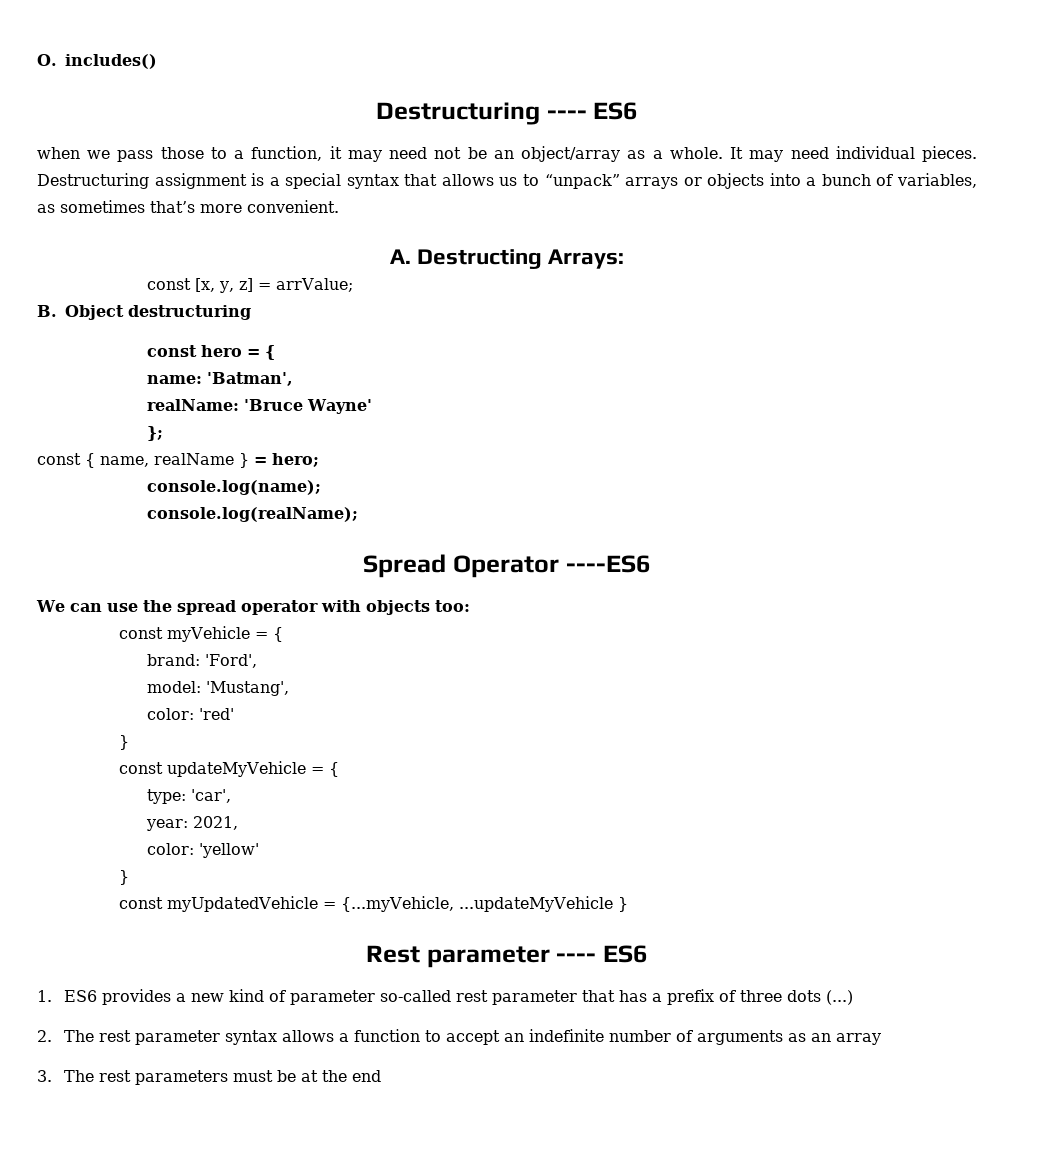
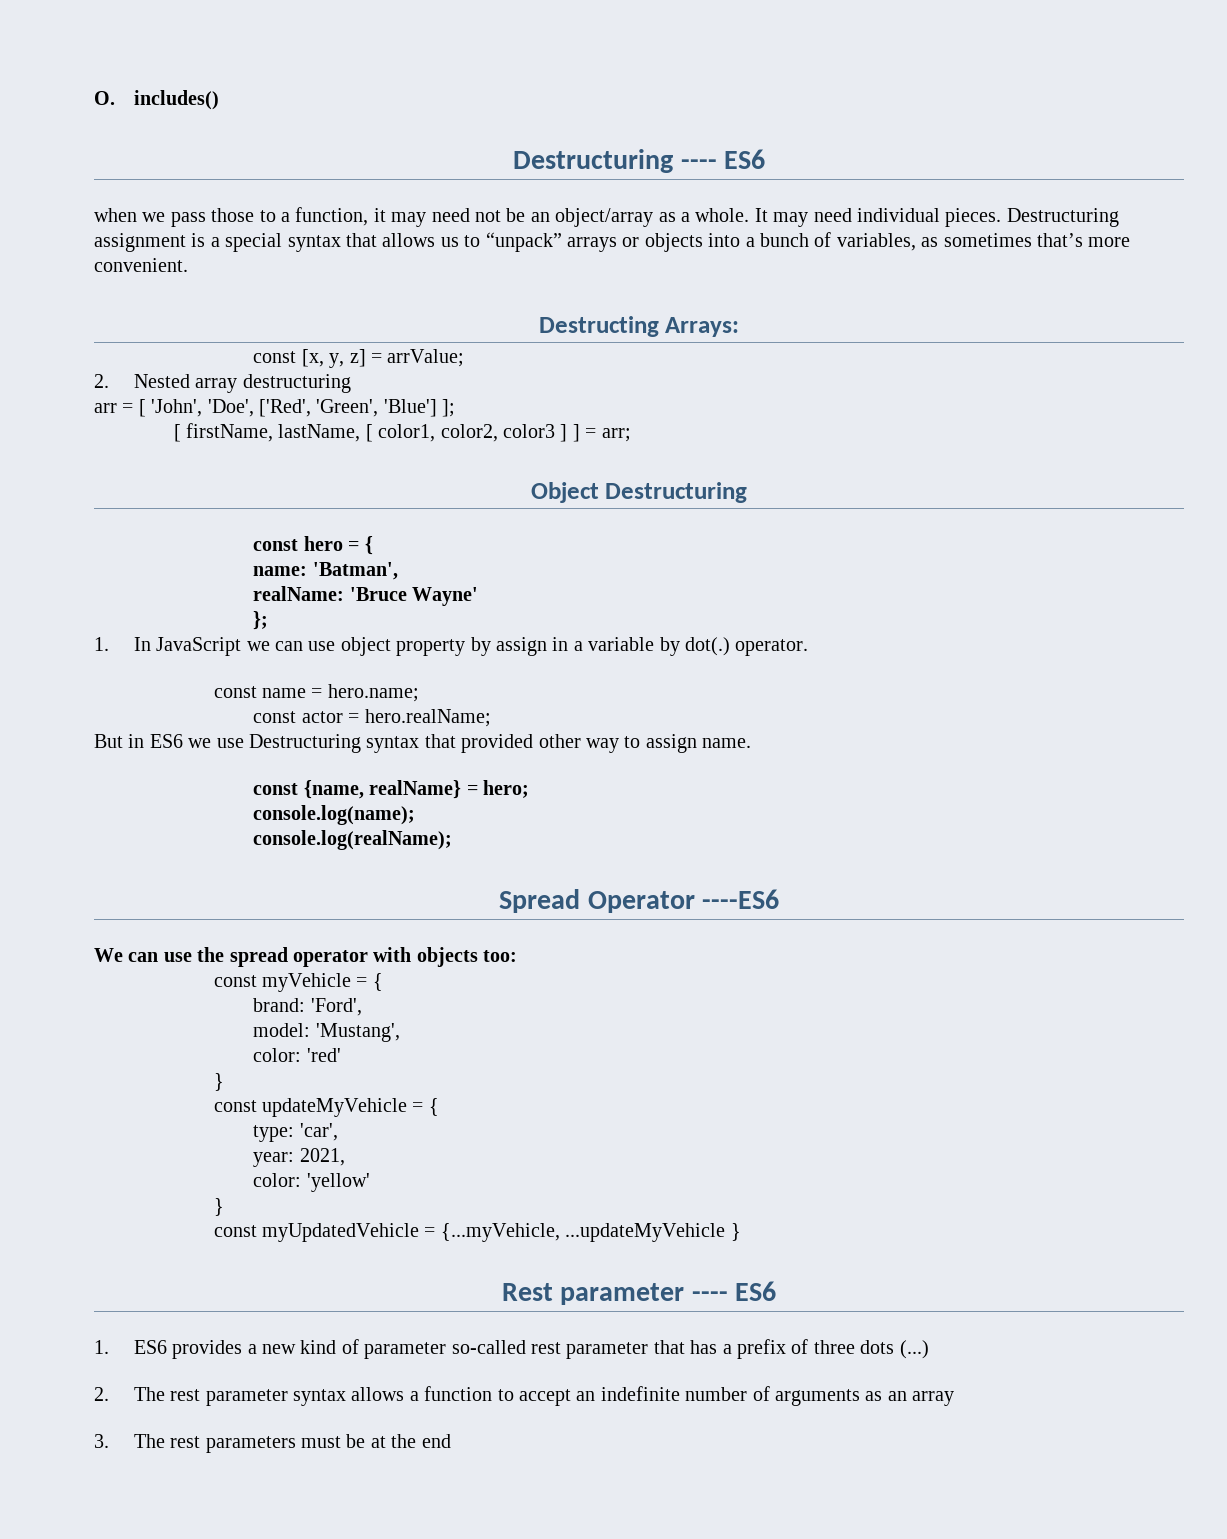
- A. Destructing Arrays:
+ Destructing Arrays:
- B. Object destructuring
+ 2. Nested array destructuring
+ arr = [ 'John', 'Doe', ['Red', 'Green', 'Blue'] ];
+ [ firstName, lastName, [ color1, color2, color3 ] ] = arr;
+ Object Destructuring
- const { name, realName } = hero;
+ 1. In JavaScript we can use object property by assign in a variable by dot(.) operator.
+ const name = hero.name;
+ const actor = hero.realName;
+ But in ES6 we use Destructuring syntax that provided other way to assign name.
+ const {name, realName} = hero;

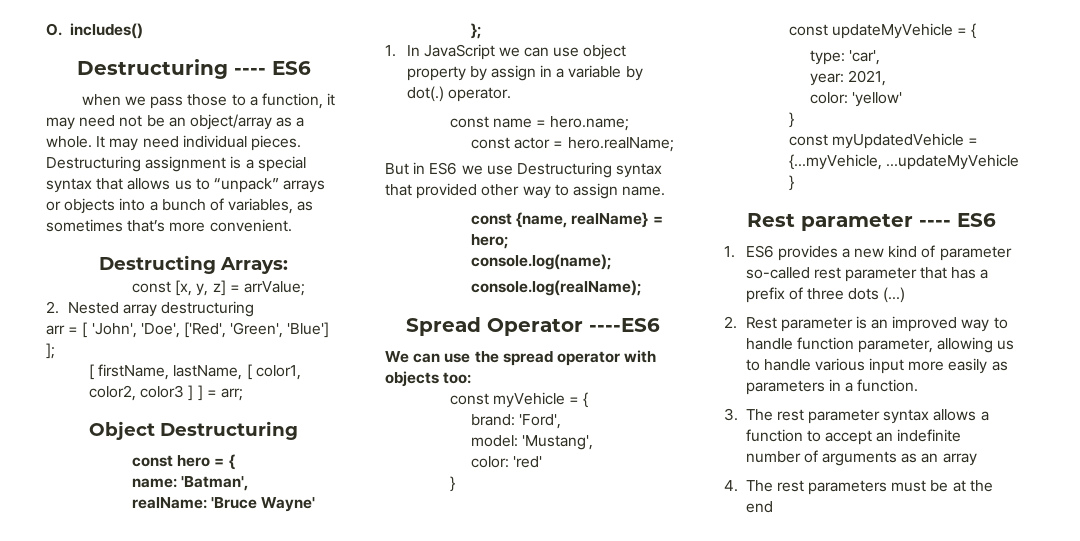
- 2. The rest parameter syntax allows a function to accept an indefinite number of arguments as an array
+ 2. Rest parameter is an improved way to handle function parameter, allowing us to handle various input more easily as parameters in a function.
+ 3. The rest parameter syntax allows a function to accept an indefinite number of arguments as an array
- 3. The rest parameters must be at the end
+ 4. The rest parameters must be at the end

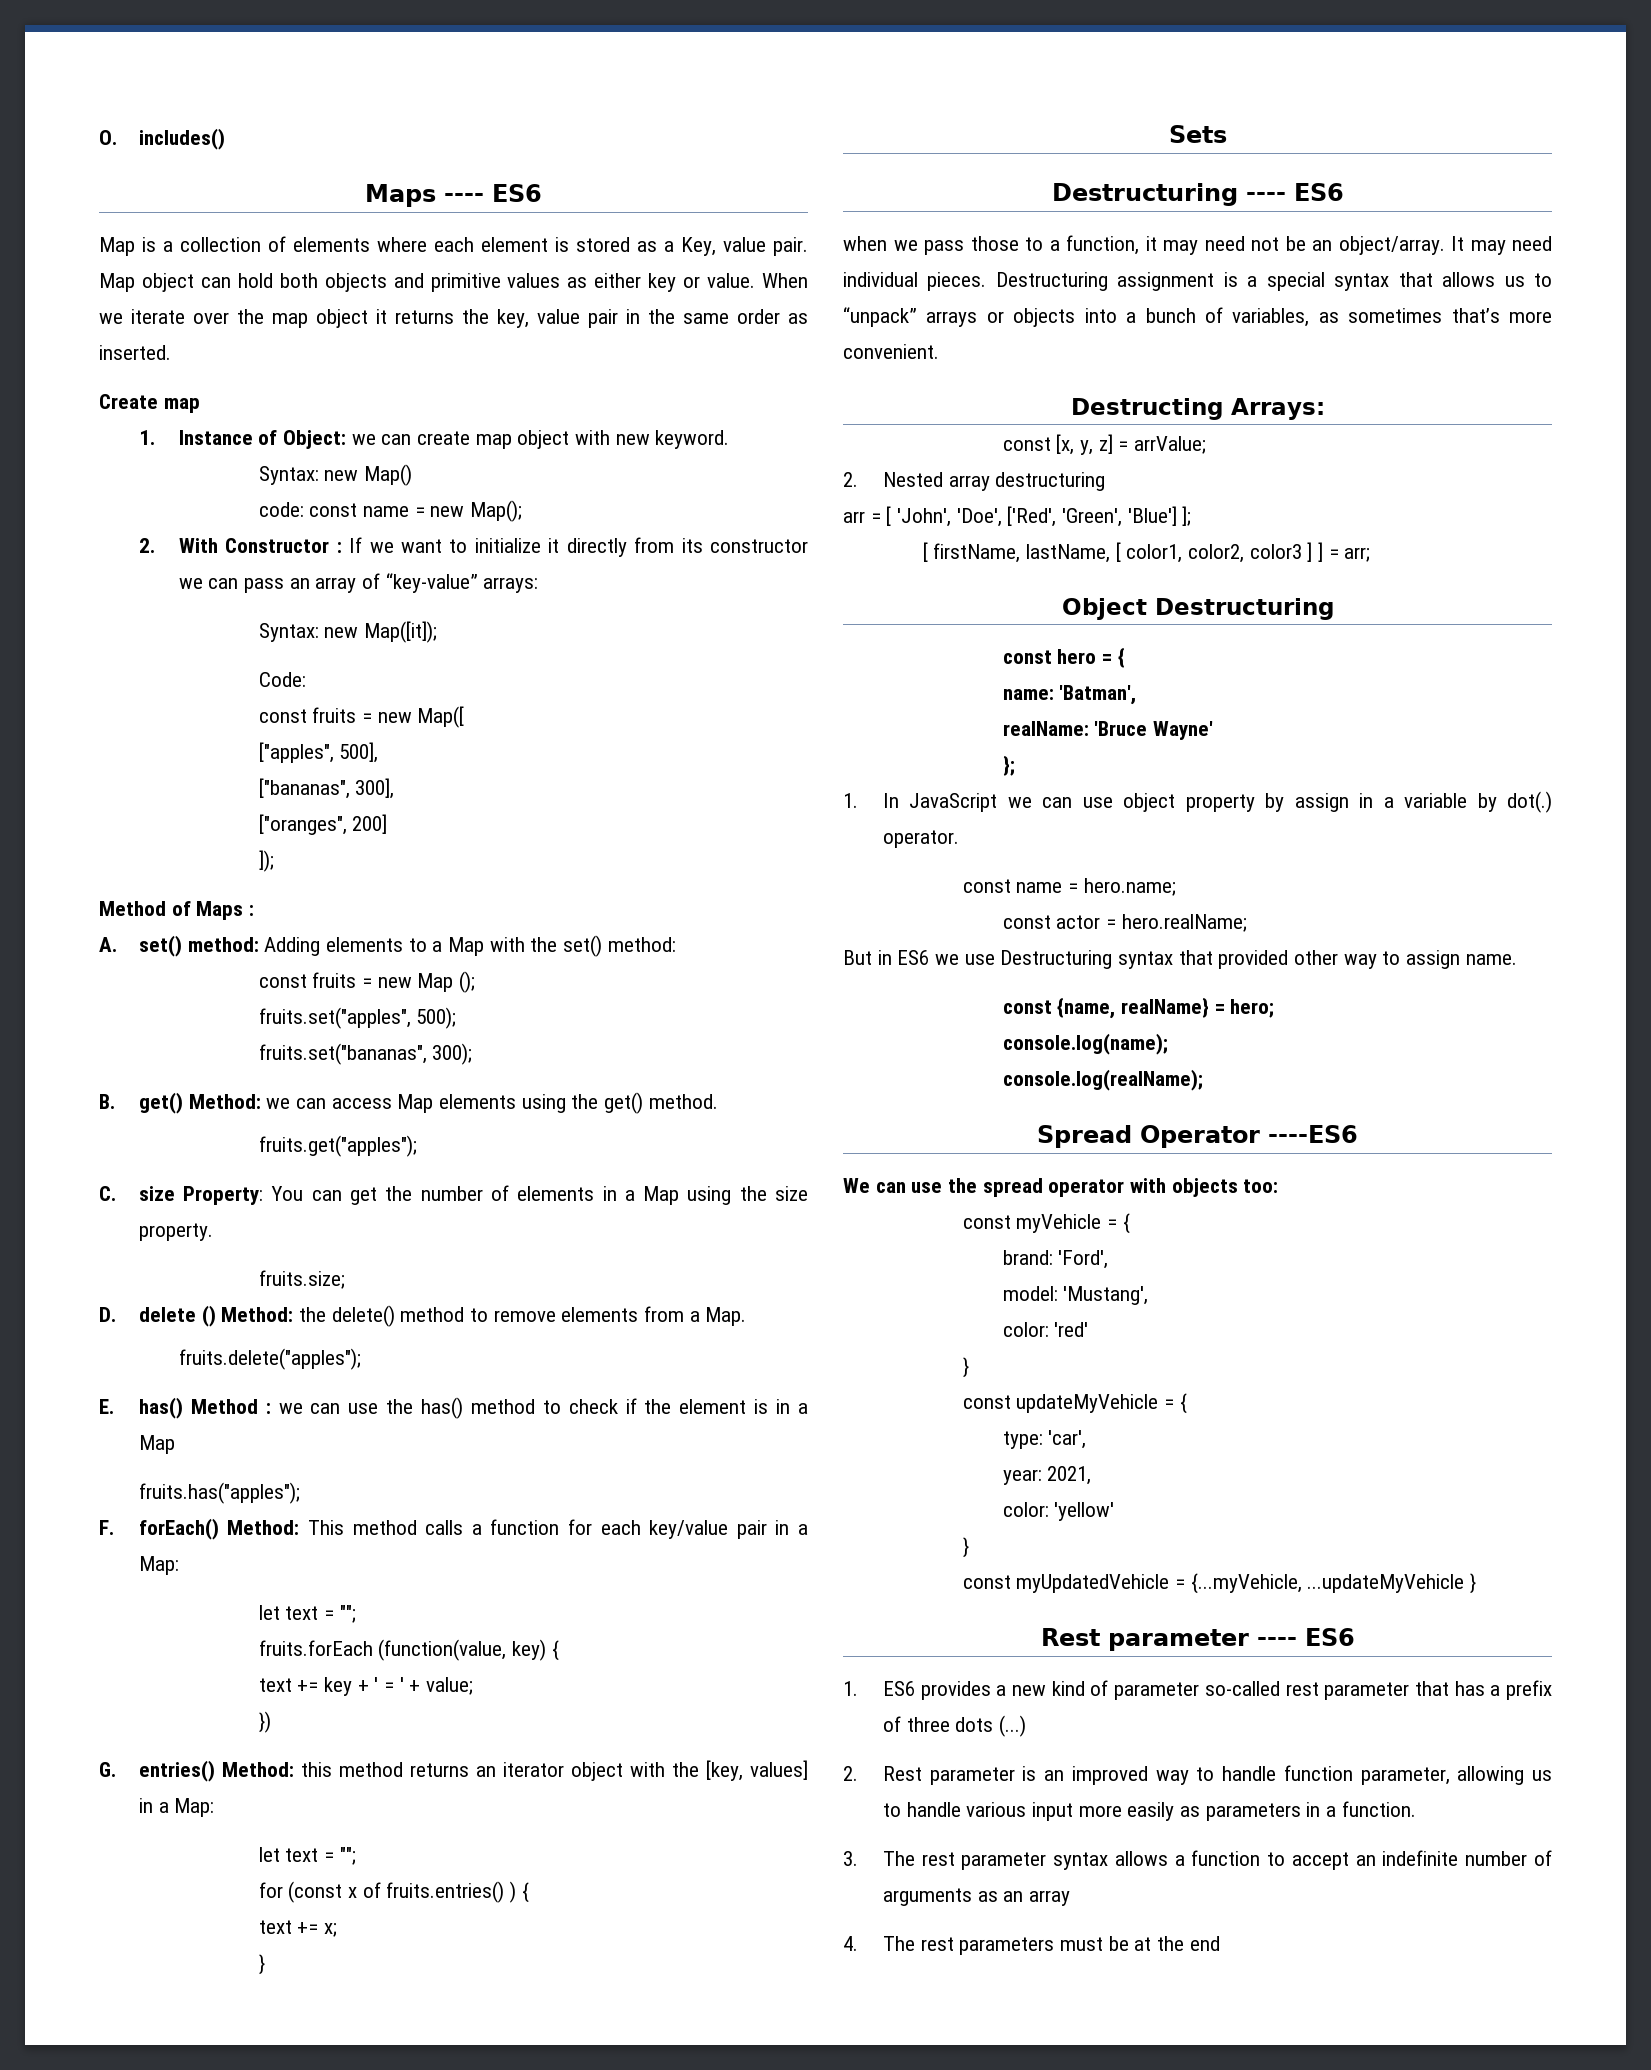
+ Maps ---- ES6
+ Map is a collection of elements where each element is stored as a Key, value pair. Map object can hold both objects and primitive values as either key or value. When we iterate over the map object it returns the key, value pair in the same order as inserted.
+ Create map
+ 1. Instance of Object: we can create map object with new keyword.
+ Syntax: new Map()
+ code: const name = new Map();
+ 2. With Constructor : If we want to initialize it directly from its constructor we can pass an array of “key-value” arrays:
+ Syntax: new Map([it]);
+ Code:
+ const fruits = new Map([
+ ["apples", 500],
+ ["bananas", 300],
+ ["oranges", 200]
+ ]);
+ Method of Maps :
+ A. set() method: Adding elements to a Map with the set() method:
+ const fruits = new Map ();
+ fruits.set("apples", 500);
+ fruits.set("bananas", 300);
+ B. get() Method: we can access Map elements using the get() method.
+ fruits.get("apples");
+ C. size Property: You can get the number of elements in a Map using the size property.
+ fruits.size;
+ D. delete () Method: the delete() method to remove elements from a Map.
+ fruits.delete("apples");
+ E. has() Method : we can use the has() method to check if the element is in a Map
+ fruits.has("apples");
+ F. forEach() Method: This method calls a function for each key/value pair in a Map:
+ let text = "";
+ fruits.forEach (function(value, key) {
+ text += key + ' = ' + value;
+ })
+ G. entries() Method: this method returns an iterator object with the [key, values] in a Map:
+ let text = "";
+ for (const x of fruits.entries() ) {
+ text += x;
+ }
+ Sets
- when we pass those to a function, it may need not be an object/array as a whole.
+ when we pass those to a function, it may need not be an object/array.

